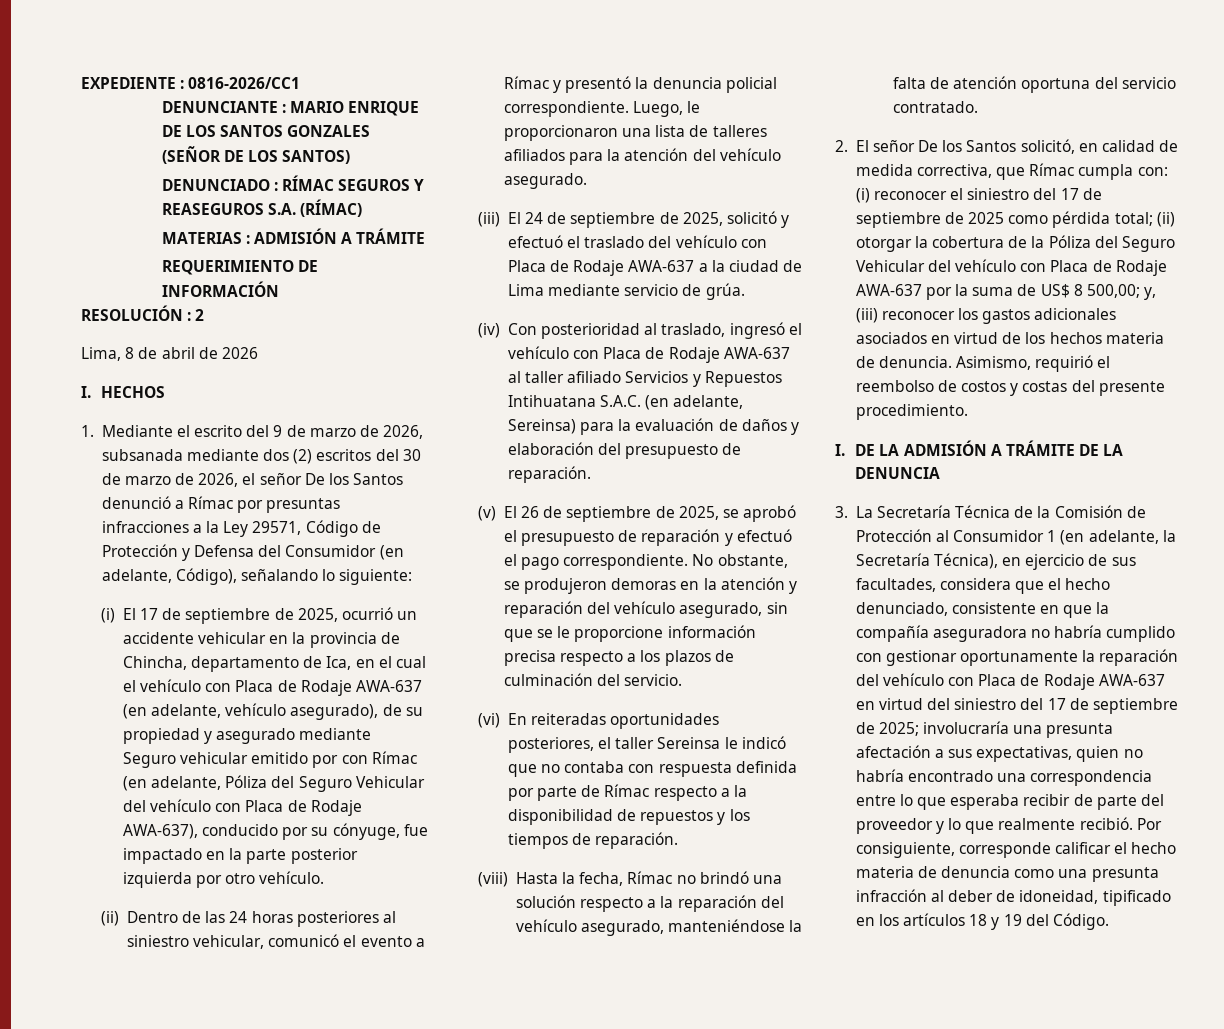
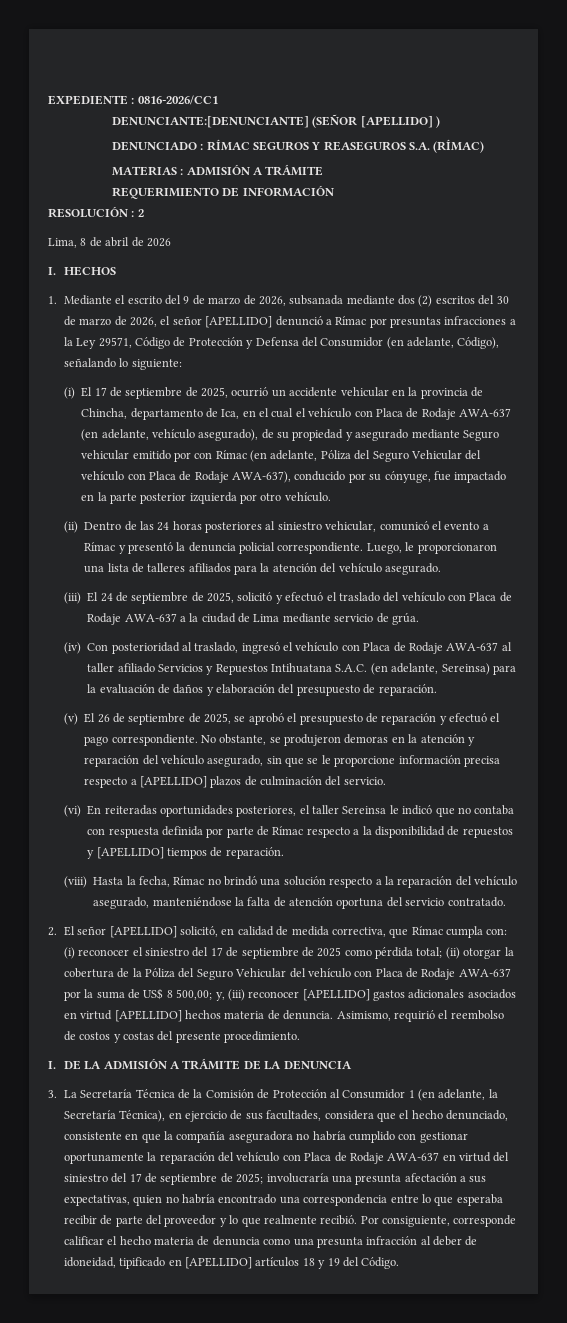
- DENUNCIANTE : MARIO ENRIQUE DE LOS SANTOS GONZALES (SEÑOR DE LOS SANTOS)
+ DENUNCIANTE:[DENUNCIANTE] (SEÑOR [APELLIDO] )
- 1. Mediante el escrito del 9 de marzo de 2026, subsanada mediante dos (2) escritos del 30 de marzo de 2026, el señor De los Santos denunció a Rímac por presuntas infracciones a la Ley 29571, Código de Protección y Defensa del Consumidor (en adelante, Código), señalando lo siguiente:
+ 1. Mediante el escrito del 9 de marzo de 2026, subsanada mediante dos (2) escritos del 30 de marzo de 2026, el señor [APELLIDO] denunció a Rímac por presuntas infracciones a la Ley 29571, Código de Protección y Defensa del Consumidor (en adelante, Código), señalando lo siguiente:
- No obstante, se produjeron demoras en la atención y reparación del vehículo asegurado, sin que se le proporcione información precisa respecto a los plazos de culminación del servicio.
+ No obstante, se produjeron demoras en la atención y reparación del vehículo asegurado, sin que se le proporcione información precisa respecto a [APELLIDO] plazos de culminación del servicio.
- (vi) En reiteradas oportunidades posteriores, el taller Sereinsa le indicó que no contaba con respuesta definida por parte de Rímac respecto a la disponibilidad de repuestos y los tiempos de reparación.
+ (vi) En reiteradas oportunidades posteriores, el taller Sereinsa le indicó que no contaba con respuesta definida por parte de Rímac respecto a la disponibilidad de repuestos y [APELLIDO] tiempos de reparación.
- 2. El señor De los Santos solicitó, en calidad de medida correctiva, que Rímac cumpla con:
+ 2. El señor [APELLIDO] solicitó, en calidad de medida correctiva, que Rímac cumpla con:
- y, (iii) reconocer los gastos adicionales asociados en virtud de los hechos materia de denuncia.
+ y, (iii) reconocer [APELLIDO] gastos adicionales asociados en virtud [APELLIDO] hechos materia de denuncia.
- Por consiguiente, corresponde calificar el hecho materia de denuncia como una presunta infracción al deber de idoneidad, tipificado en los artículos 18 y 19 del Código.
+ Por consiguiente, corresponde calificar el hecho materia de denuncia como una presunta infracción al deber de idoneidad, tipificado en [APELLIDO] artículos 18 y 19 del Código.

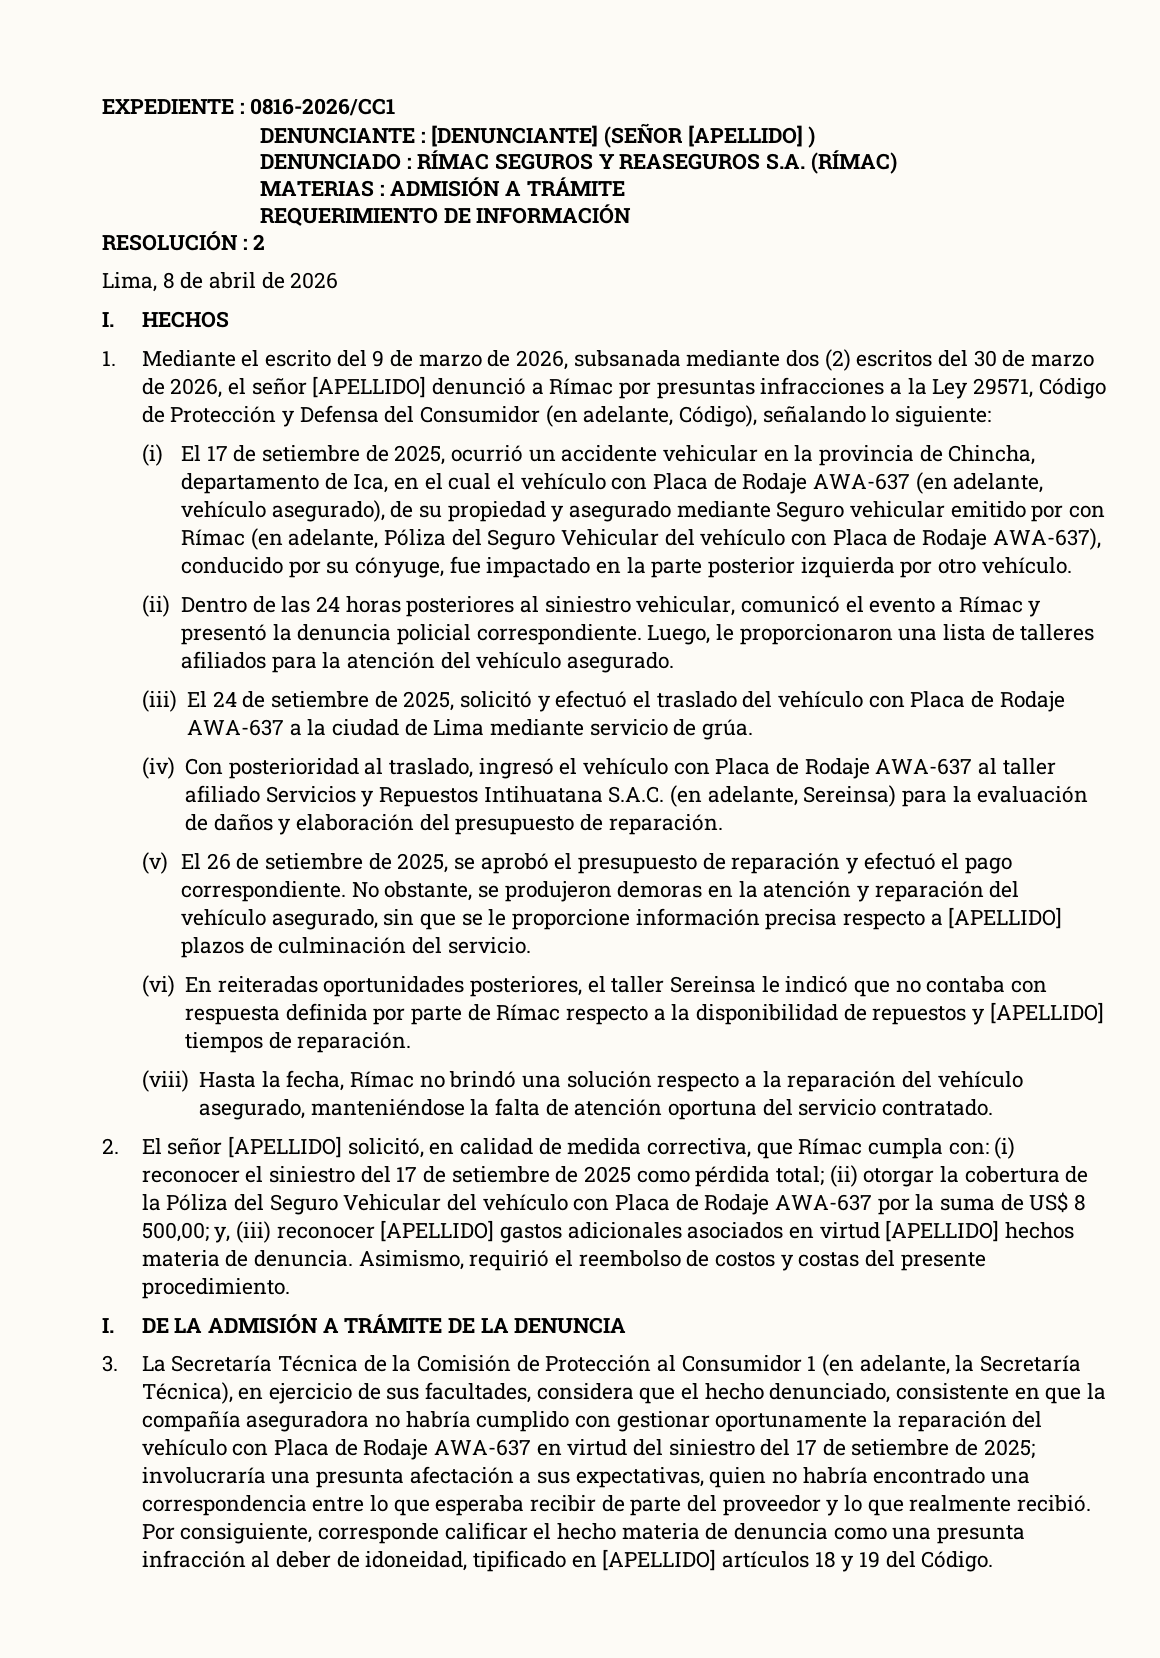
- DENUNCIANTE:[DENUNCIANTE] (SEÑOR [APELLIDO] )
+ DENUNCIANTE : [DENUNCIANTE] (SEÑOR [APELLIDO] )
- (i) El 17 de septiembre de 2025, ocurrió un accidente vehicular en la provincia de Chincha, departamento de Ica, en el cual el vehículo con Placa de Rodaje AWA-637 (en adelante, vehículo asegurado), de su propiedad y asegurado mediante Seguro vehicular emitido por con Rímac (en adelante, Póliza del Seguro Vehicular del vehículo con Placa de Rodaje AWA-637), conducido por su cónyuge, fue impactado en la parte posterior izquierda por otro vehículo.
+ (i) El 17 de setiembre de 2025, ocurrió un accidente vehicular en la provincia de Chincha, departamento de Ica, en el cual el vehículo con Placa de Rodaje AWA-637 (en adelante, vehículo asegurado), de su propiedad y asegurado mediante Seguro vehicular emitido por con Rímac (en adelante, Póliza del Seguro Vehicular del vehículo con Placa de Rodaje AWA-637), conducido por su cónyuge, fue impactado en la parte posterior izquierda por otro vehículo.
- (iii) El 24 de septiembre de 2025, solicitó y efectuó el traslado del vehículo con Placa de Rodaje AWA-637 a la ciudad de Lima mediante servicio de grúa.
+ (iii) El 24 de setiembre de 2025, solicitó y efectuó el traslado del vehículo con Placa de Rodaje AWA-637 a la ciudad de Lima mediante servicio de grúa.
- (v) El 26 de septiembre de 2025, se aprobó el presupuesto de reparación y efectuó el pago correspondiente.
+ (v) El 26 de setiembre de 2025, se aprobó el presupuesto de reparación y efectuó el pago correspondiente.
- (i) reconocer el siniestro del 17 de septiembre de 2025 como pérdida total;
+ (i) reconocer el siniestro del 17 de setiembre de 2025 como pérdida total;
- 3. La Secretaría Técnica de la Comisión de Protección al Consumidor 1 (en adelante, la Secretaría Técnica), en ejercicio de sus facultades, considera que el hecho denunciado, consistente en que la compañía aseguradora no habría cumplido con gestionar oportunamente la reparación del vehículo con Placa de Rodaje AWA-637 en virtud del siniestro del 17 de septiembre de 2025;
+ 3. La Secretaría Técnica de la Comisión de Protección al Consumidor 1 (en adelante, la Secretaría Técnica), en ejercicio de sus facultades, considera que el hecho denunciado, consistente en que la compañía aseguradora no habría cumplido con gestionar oportunamente la reparación del vehículo con Placa de Rodaje AWA-637 en virtud del siniestro del 17 de setiembre de 2025;

